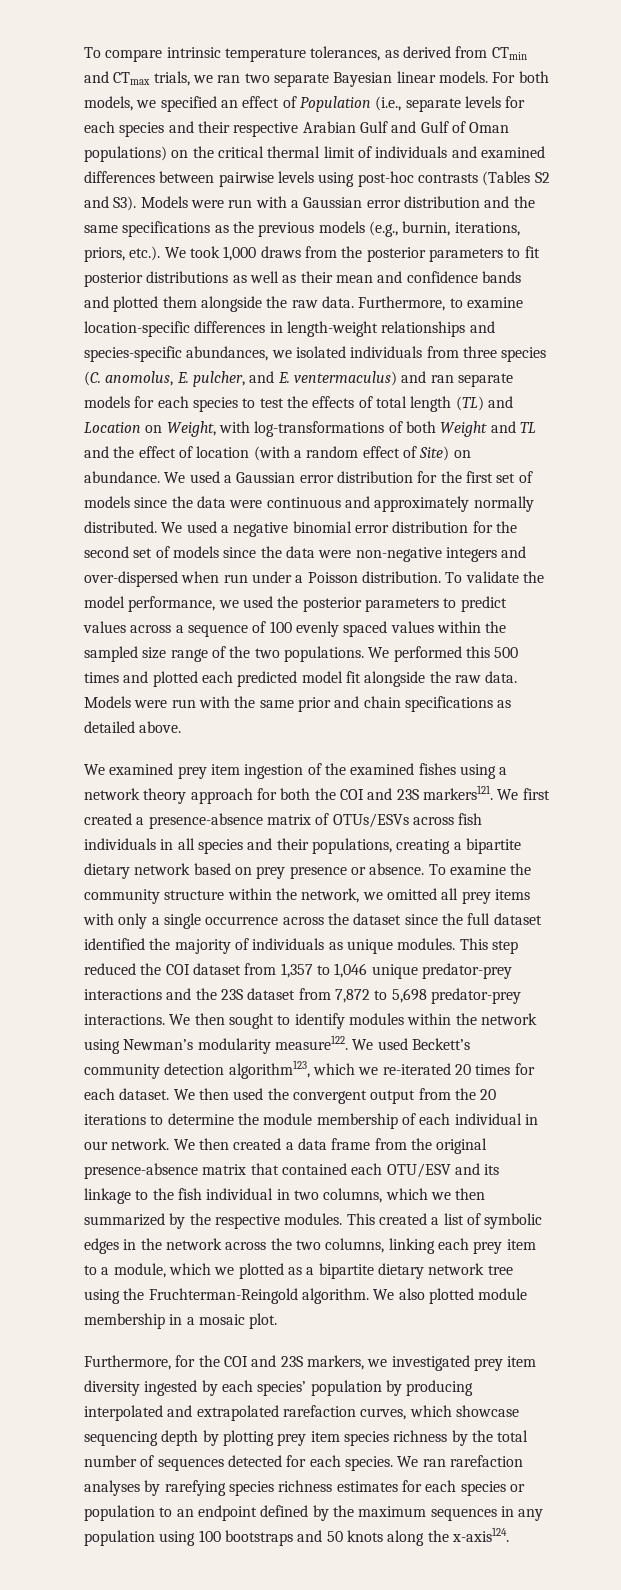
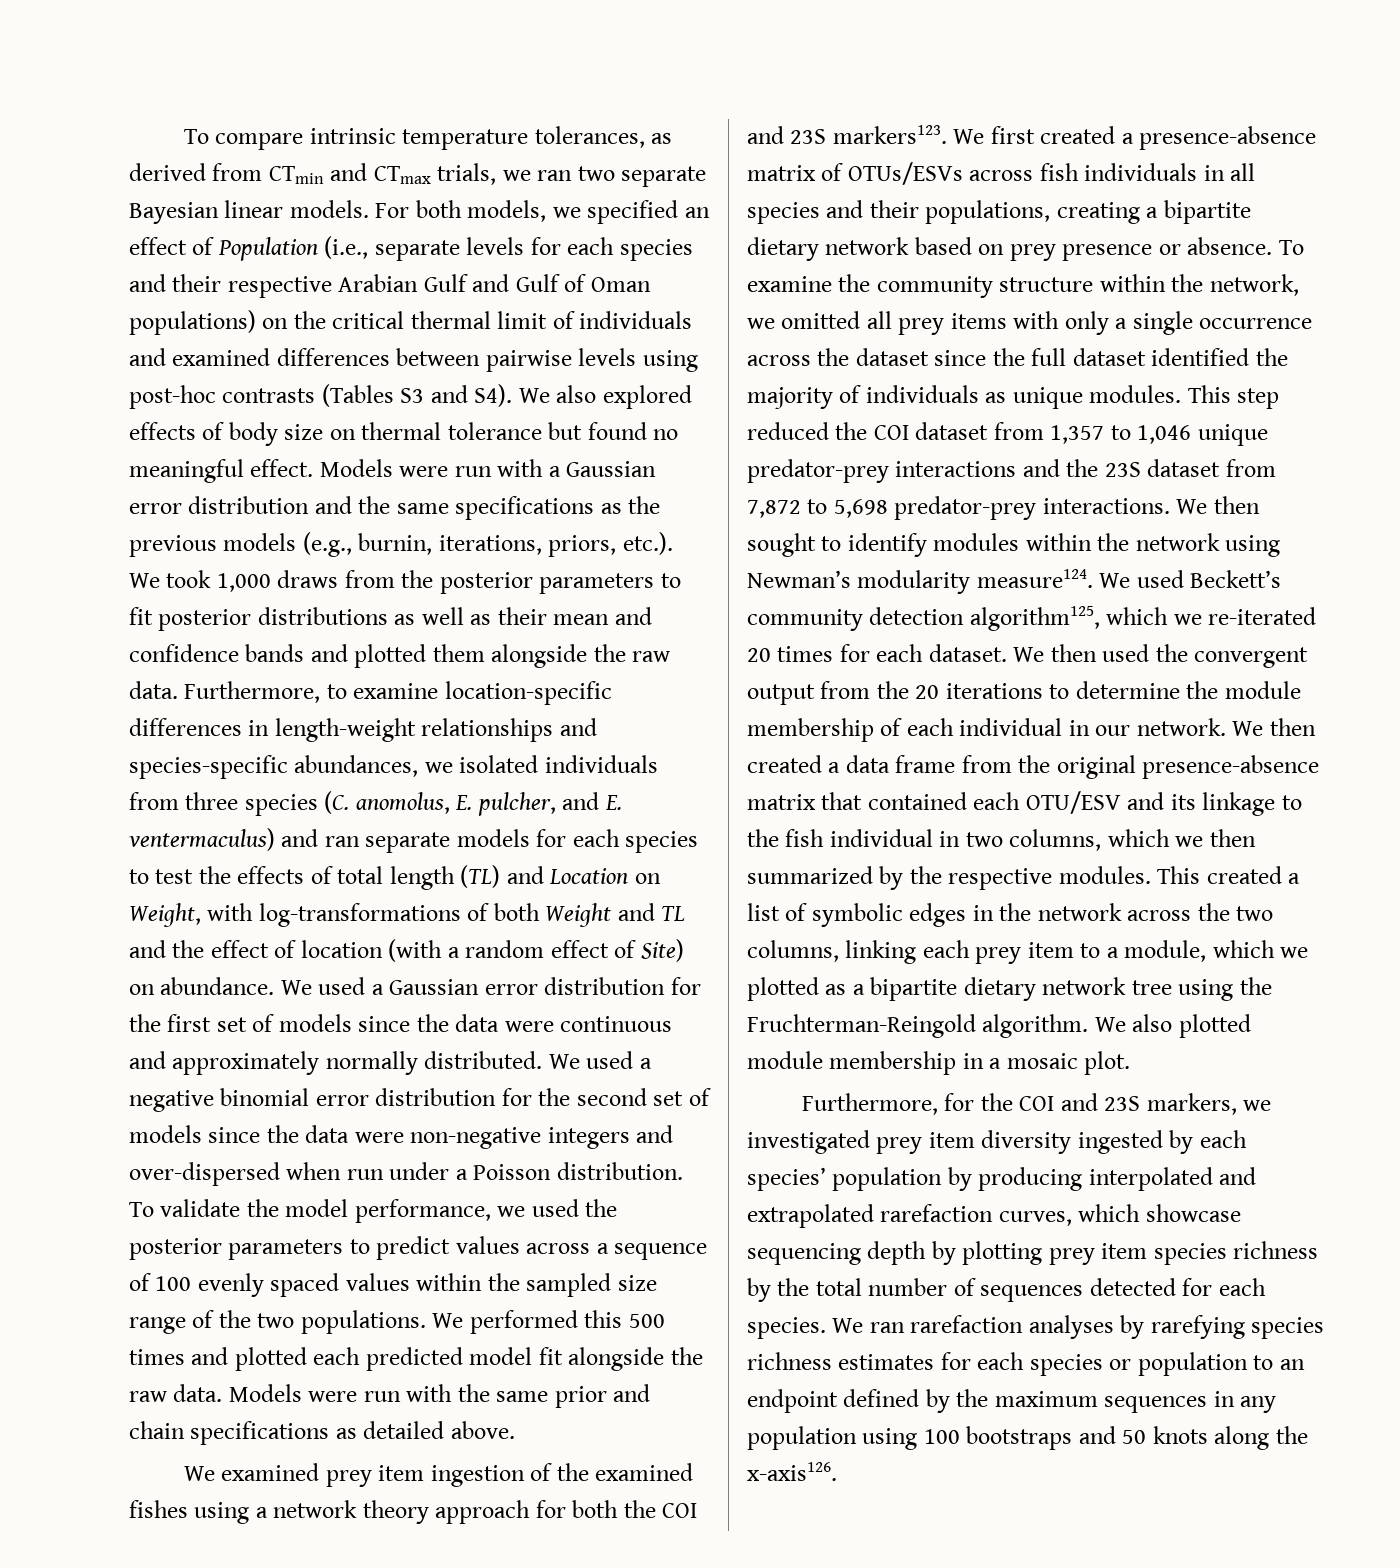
- For both models, we specified an effect of Population (i.e., separate levels for each species and their respective Arabian Gulf and Gulf of Oman populations) on the critical thermal limit of individuals and examined differences between pairwise levels using post-hoc contrasts (Tables S2 and S3). Models were run with a Gaussian error distribution and the same specifications as the previous models (e.g., burnin, iterations, priors, etc.). We took 1,000 draws from the posterior parameters to fit posterior distributions as well as their mean and confidence bands and plotted them alongside the raw data.
+ For both models, we specified an effect of Population (i.e., separate levels for each species and their respective Arabian Gulf and Gulf of Oman populations) on the critical thermal limit of individuals and examined differences between pairwise levels using post-hoc contrasts (Tables S3 and S4). We also explored effects of body size on thermal tolerance but found no meaningful effect. Models were run with a Gaussian error distribution and the same specifications as the previous models (e.g., burnin, iterations, priors, etc.). We took 1,000 draws from the posterior parameters to fit posterior distributions as well as their mean and confidence bands and plotted them alongside the raw data.
- We examined prey item ingestion of the examined fishes using a network theory approach for both the COI and 23S markers121.
+ We examined prey item ingestion of the examined fishes using a network theory approach for both the COI and 23S markers123.
- We then sought to identify modules within the network using Newman’s modularity measure122.
+ We then sought to identify modules within the network using Newman’s modularity measure124.
- We used Beckett’s community detection algorithm123, which we re-iterated 20 times for each dataset.
+ We used Beckett’s community detection algorithm125, which we re-iterated 20 times for each dataset.
- We ran rarefaction analyses by rarefying species richness estimates for each species or population to an endpoint defined by the maximum sequences in any population using 100 bootstraps and 50 knots along the x-axis124.
+ We ran rarefaction analyses by rarefying species richness estimates for each species or population to an endpoint defined by the maximum sequences in any population using 100 bootstraps and 50 knots along the x-axis126.

